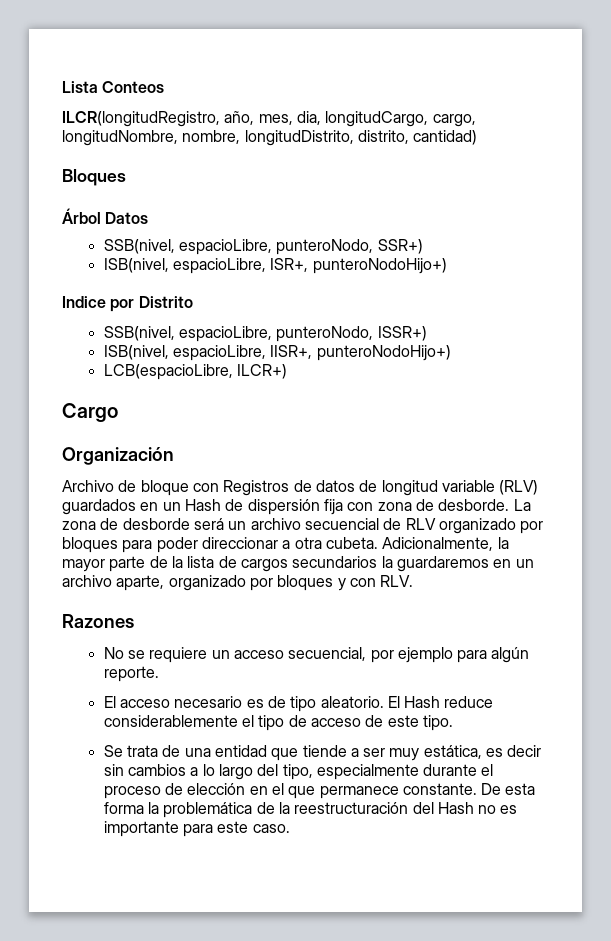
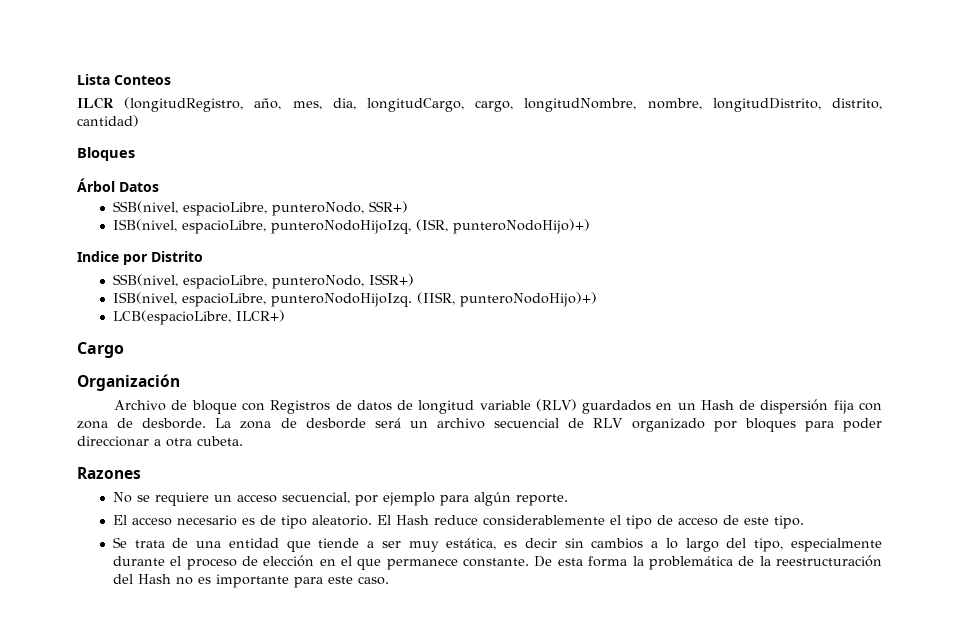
- ILCR(longitudRegistro, año, mes, dia, longitudCargo, cargo, longitudNombre, nombre, longitudDistrito, distrito, cantidad)
+ ILCR (longitudRegistro, año, mes, dia, longitudCargo, cargo, longitudNombre, nombre, longitudDistrito, distrito, cantidad)
- ISB(nivel, espacioLibre, ISR+, punteroNodoHijo+)
+ ISB(nivel, espacioLibre, punteroNodoHijoIzq, (ISR, punteroNodoHijo)+)
- ISB(nivel, espacioLibre, IISR+, punteroNodoHijo+)
+ ISB(nivel, espacioLibre, punteroNodoHijoIzq. (IISR, punteroNodoHijo)+)
- Adicionalmente, la mayor parte de la lista de cargos secundarios la guardaremos en un archivo aparte, organizado por bloques y con RLV.

